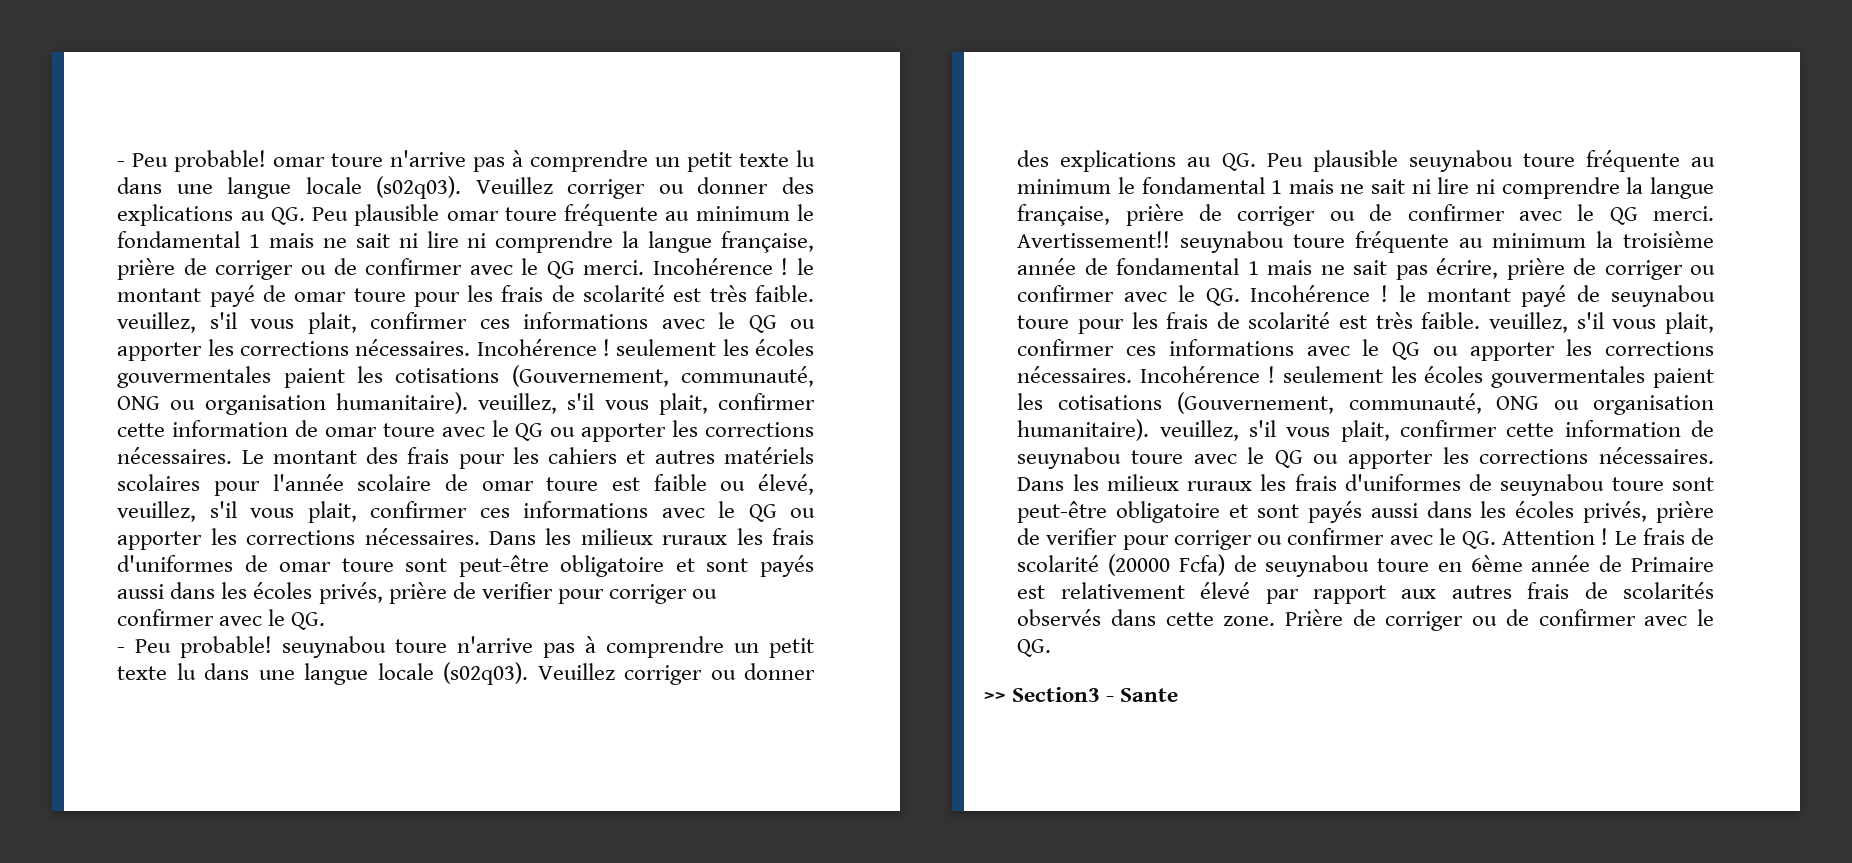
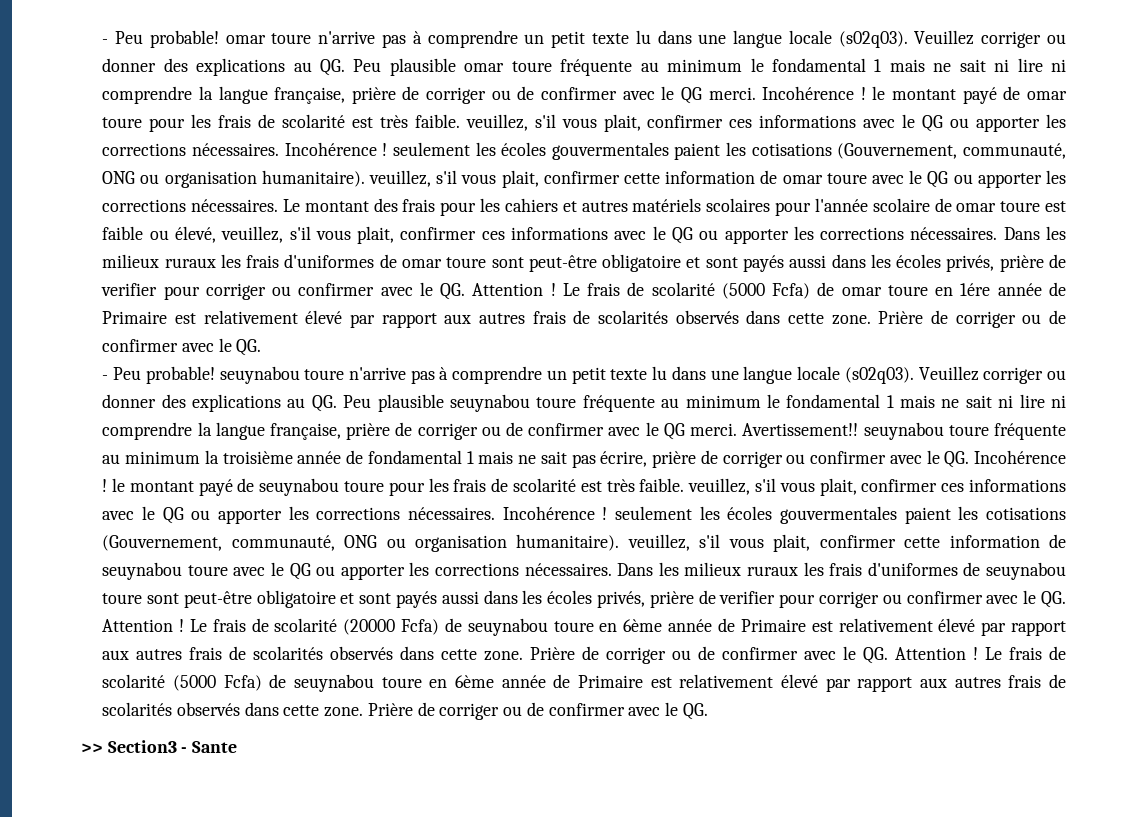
- Dans les milieux ruraux les frais d'uniformes de omar toure sont peut-être obligatoire et sont payés aussi dans les écoles privés, prière de verifier pour corriger ou confirmer avec le QG.
+ Dans les milieux ruraux les frais d'uniformes de omar toure sont peut-être obligatoire et sont payés aussi dans les écoles privés, prière de verifier pour corriger ou confirmer avec le QG. Attention ! Le frais de scolarité (5000 Fcfa) de omar toure en 1ére année de Primaire est relativement élevé par rapport aux autres frais de scolarités observés dans cette zone. Prière de corriger ou de confirmer avec le QG.
- Prière de corriger ou de confirmer avec le QG.
+ Prière de corriger ou de confirmer avec le QG. Attention ! Le frais de scolarité (5000 Fcfa) de seuynabou toure en 6ème année de Primaire est relativement élevé par rapport aux autres frais de scolarités observés dans cette zone. Prière de corriger ou de confirmer avec le QG.

